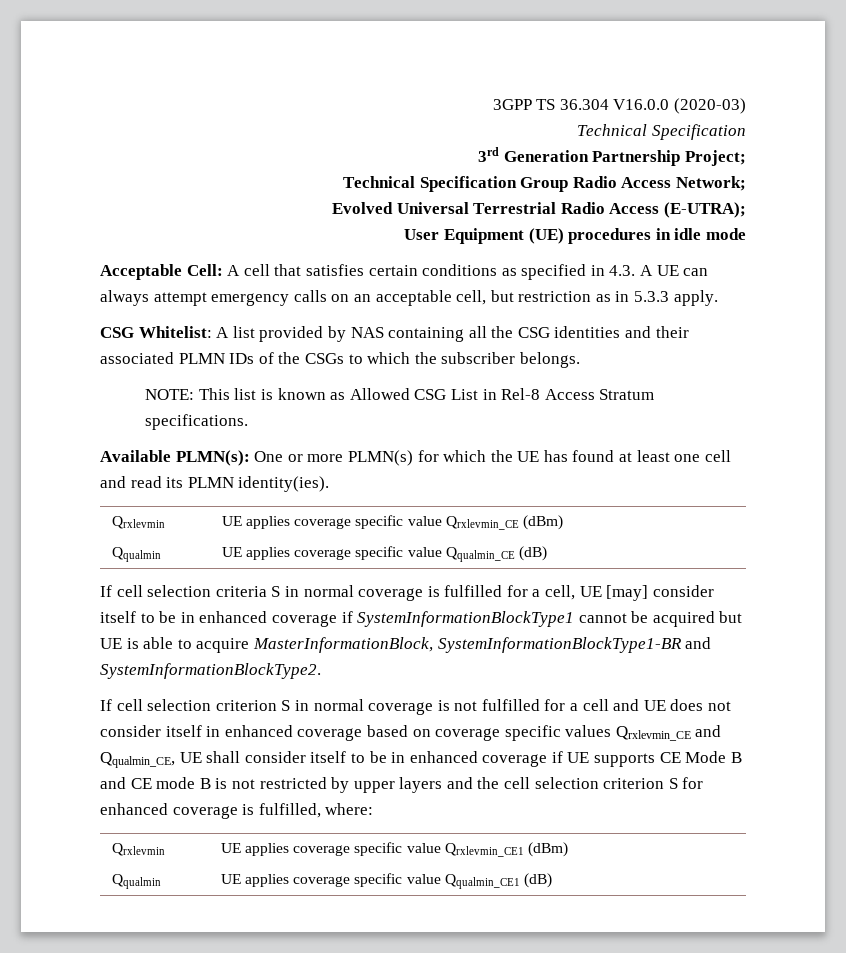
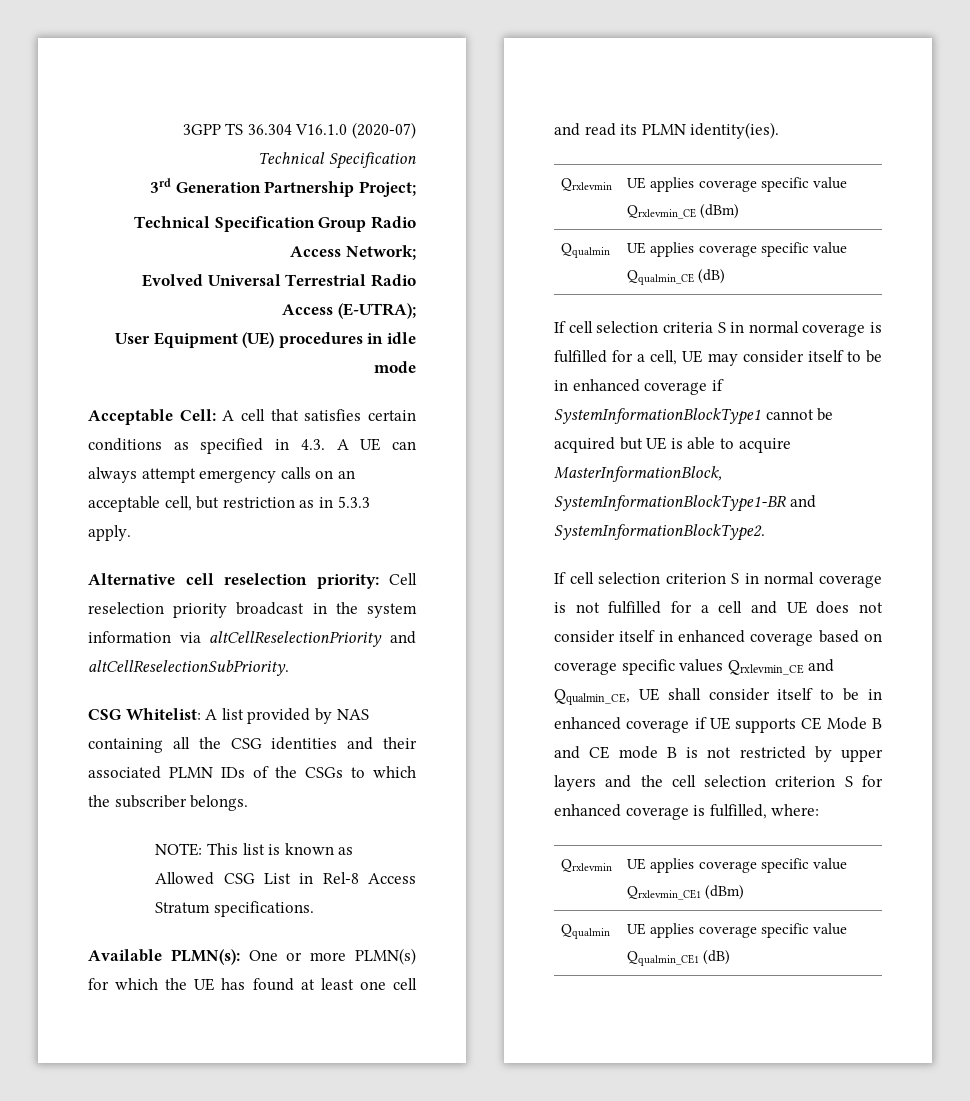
- 3GPP TS 36.304 V16.0.0 (2020-03)
+ 3GPP TS 36.304 V16.1.0 (2020-07)
+ Alternative cell reselection priority: Cell reselection priority broadcast in the system information via altCellReselectionPriority and altCellReselectionSubPriority.
- If cell selection criteria S in normal coverage is fulfilled for a cell, UE [may] consider itself to be in enhanced coverage if SystemInformationBlockType1 cannot be acquired but UE is able to acquire MasterInformationBlock, SystemInformationBlockType1-BR and SystemInformationBlockType2.
+ If cell selection criteria S in normal coverage is fulfilled for a cell, UE may consider itself to be in enhanced coverage if SystemInformationBlockType1 cannot be acquired but UE is able to acquire MasterInformationBlock, SystemInformationBlockType1-BR and SystemInformationBlockType2.

